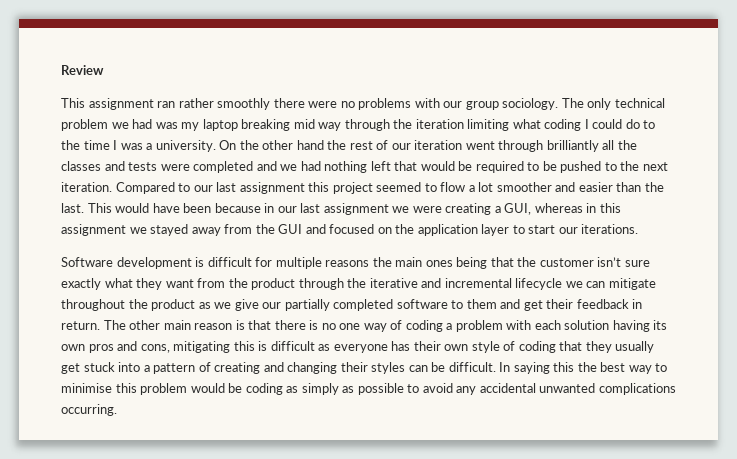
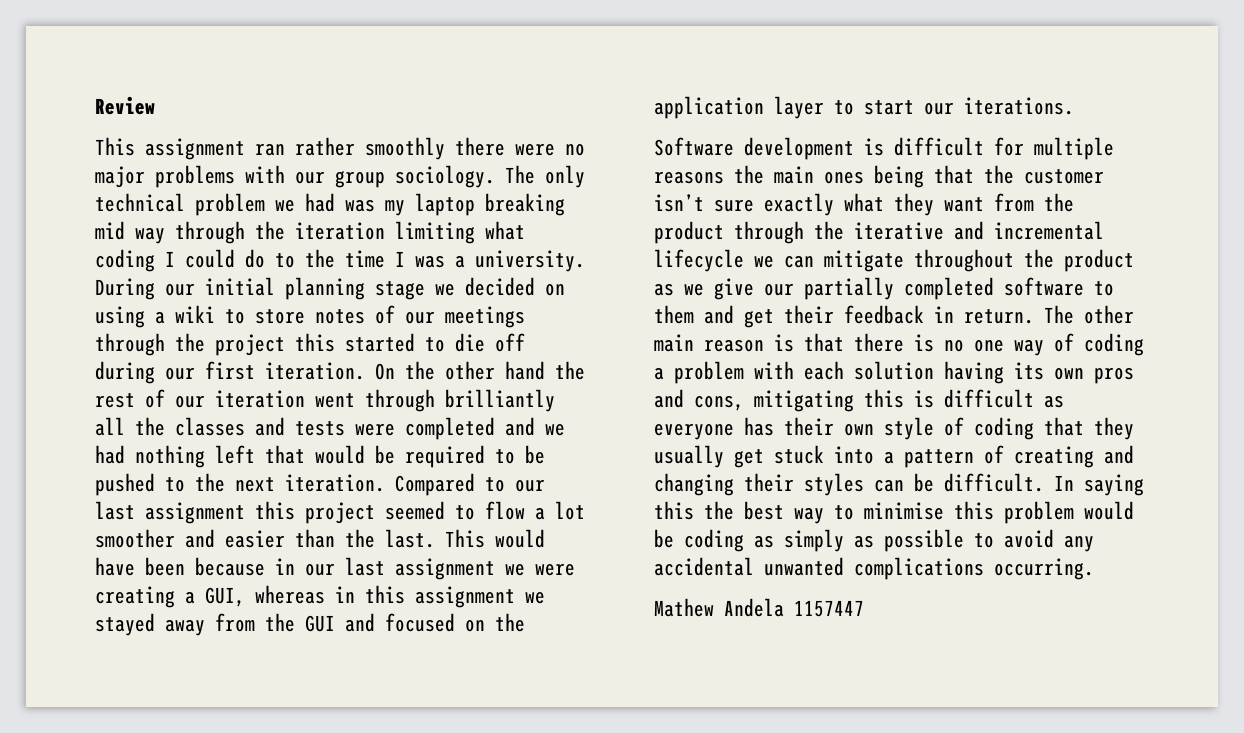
- This assignment ran rather smoothly there were no problems with our group sociology.
+ This assignment ran rather smoothly there were no major problems with our group sociology.
+ During our initial planning stage we decided on using a wiki to store notes of our meetings through the project this started to die off during our first iteration.
+ Mathew Andela 1157447

